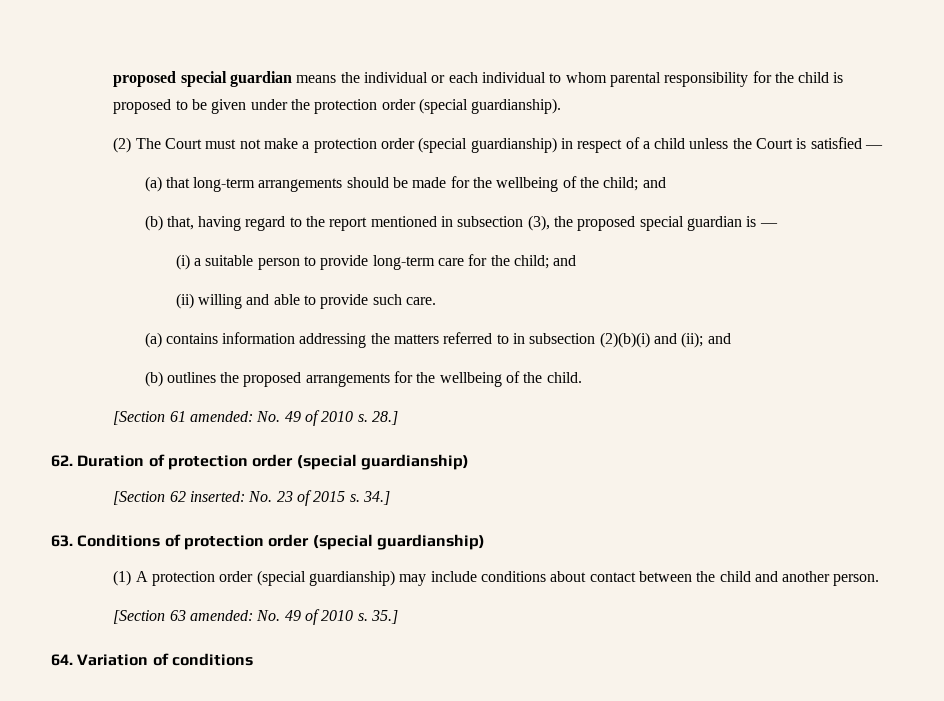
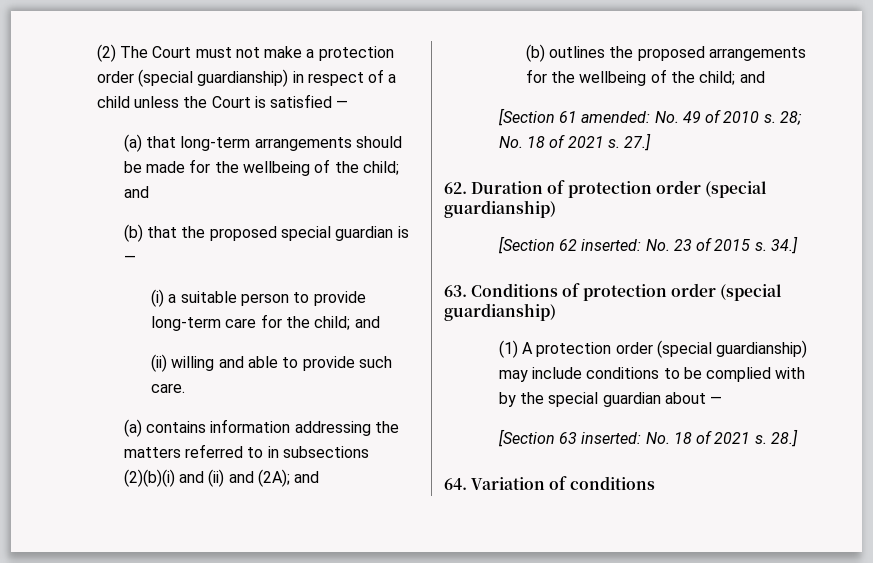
- proposed special guardian means the individual or each individual to whom parental responsibility for the child is proposed to be given under the protection order (special guardianship).
- (b) that, having regard to the report mentioned in subsection (3), the proposed special guardian is —
+ (b) that the proposed special guardian is —
- (a) contains information addressing the matters referred to in subsection (2)(b)(i) and (ii); and
+ (a) contains information addressing the matters referred to in subsections (2)(b)(i) and (ii) and (2A); and
- (b) outlines the proposed arrangements for the wellbeing of the child.
+ (b) outlines the proposed arrangements for the wellbeing of the child; and
- 28.]
+ 28; No. 18 of 2021 s. 27.]
- (1) A protection order (special guardianship) may include conditions about contact between the child and another person.
- [Section 63 amended: No. 49 of 2010 s. 35.]
+ (1) A protection order (special guardianship) may include conditions to be complied with by the special guardian about —
+ [Section 63 inserted: No. 18 of 2021 s. 28.]

